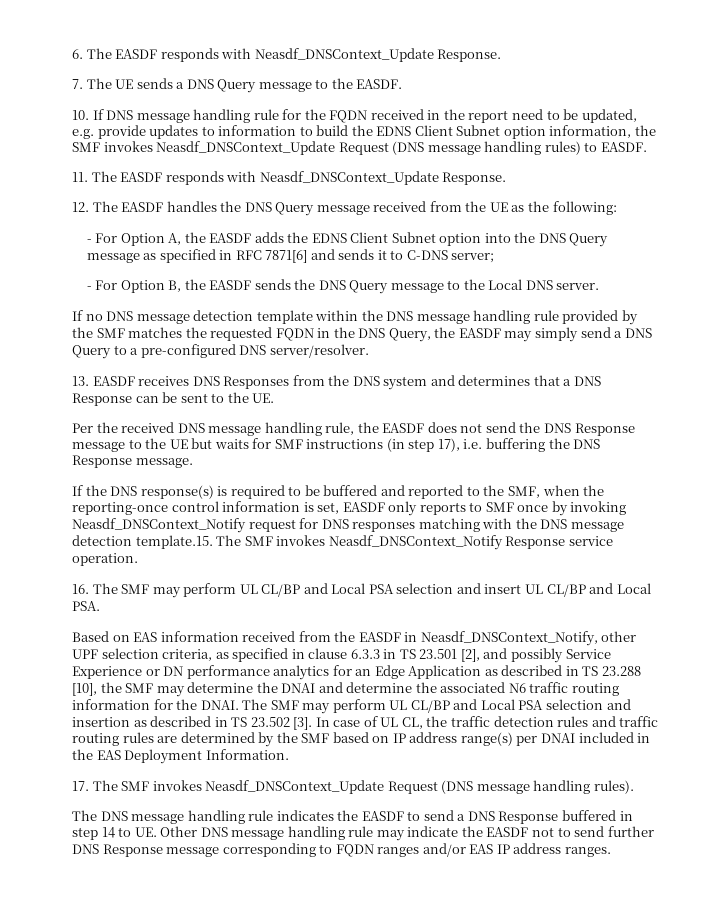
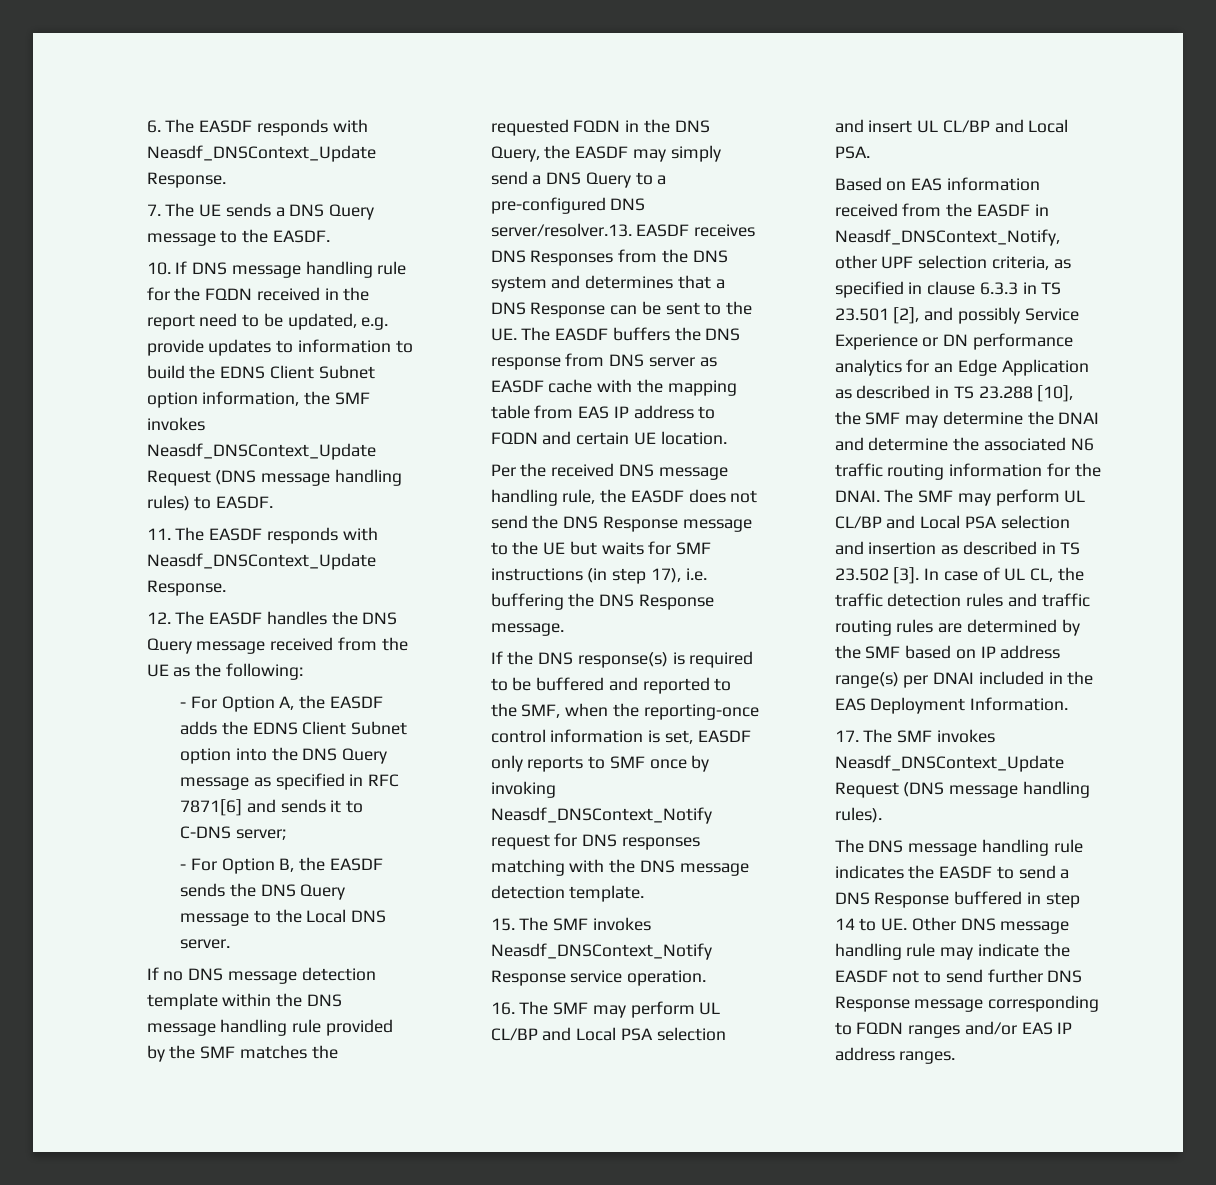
- If no DNS message detection template within the DNS message handling rule provided by the SMF matches the requested FQDN in the DNS Query, the EASDF may simply send a DNS Query to a pre-configured DNS server/resolver.
- 13. EASDF receives DNS Responses from the DNS system and determines that a DNS Response can be sent to the UE.
+ If no DNS message detection template within the DNS message handling rule provided by the SMF matches the requested FQDN in the DNS Query, the EASDF may simply send a DNS Query to a pre-configured DNS server/resolver.13. EASDF receives DNS Responses from the DNS system and determines that a DNS Response can be sent to the UE. The EASDF buffers the DNS response from DNS server as EASDF cache with the mapping table from EAS IP address to FQDN and certain UE location.
- If the DNS response(s) is required to be buffered and reported to the SMF, when the reporting-once control information is set, EASDF only reports to SMF once by invoking Neasdf_DNSContext_Notify request for DNS responses matching with the DNS message detection template.15. The SMF invokes Neasdf_DNSContext_Notify Response service operation.
+ If the DNS response(s) is required to be buffered and reported to the SMF, when the reporting-once control information is set, EASDF only reports to SMF once by invoking Neasdf_DNSContext_Notify request for DNS responses matching with the DNS message detection template.
+ 15. The SMF invokes Neasdf_DNSContext_Notify Response service operation.

